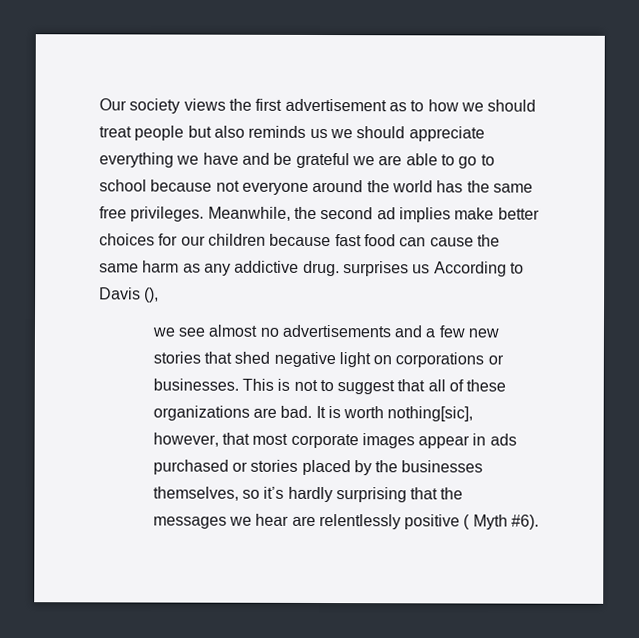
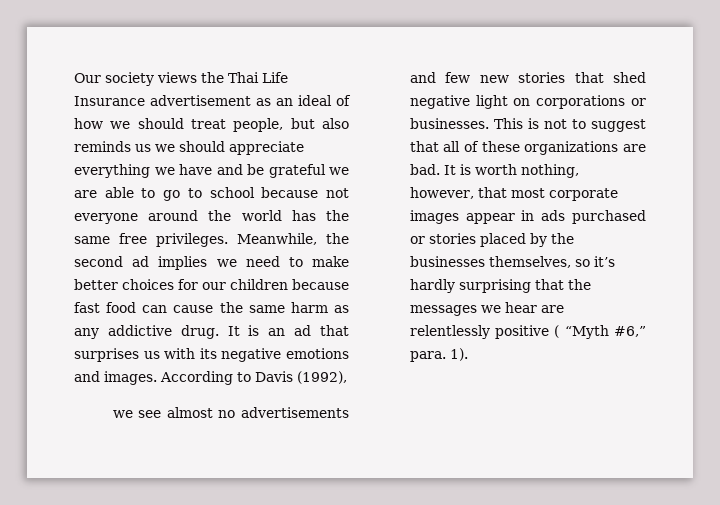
- Our society views the first advertisement as to how we should treat people but also reminds us we should appreciate everything we have and be grateful we are able to go to school because not everyone around the world has the same free privileges.
+ Our society views the Thai Life Insurance advertisement as an ideal of how we should treat people, but also reminds us we should appreciate everything we have and be grateful we are able to go to school because not everyone around the world has the same free privileges.
- Meanwhile, the second ad implies make better choices for our children because fast food can cause the same harm as any addictive drug. surprises us According to Davis (),
+ Meanwhile, the second ad implies we need to make better choices for our children because fast food can cause the same harm as any addictive drug. It is an ad that surprises us with its negative emotions and images. According to Davis (1992),
- we see almost no advertisements and a few new stories that shed negative light on corporations or businesses.
+ we see almost no advertisements and few new stories that shed negative light on corporations or businesses.
- It is worth nothing[sic], however, that most corporate images appear in ads purchased or stories placed by the businesses themselves, so it’s hardly surprising that the messages we hear are relentlessly positive ( Myth #6).
+ It is worth nothing, however, that most corporate images appear in ads purchased or stories placed by the businesses themselves, so it’s hardly surprising that the messages we hear are relentlessly positive ( “Myth #6,” para. 1).

